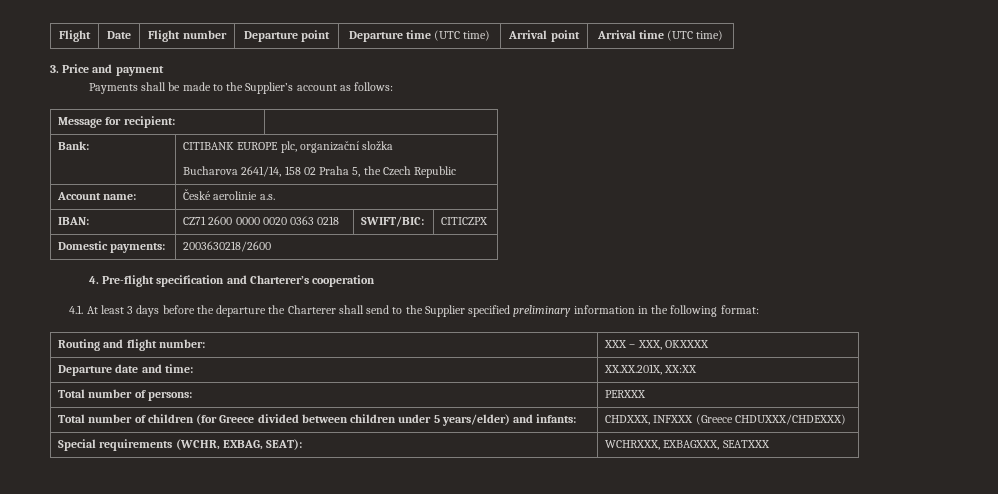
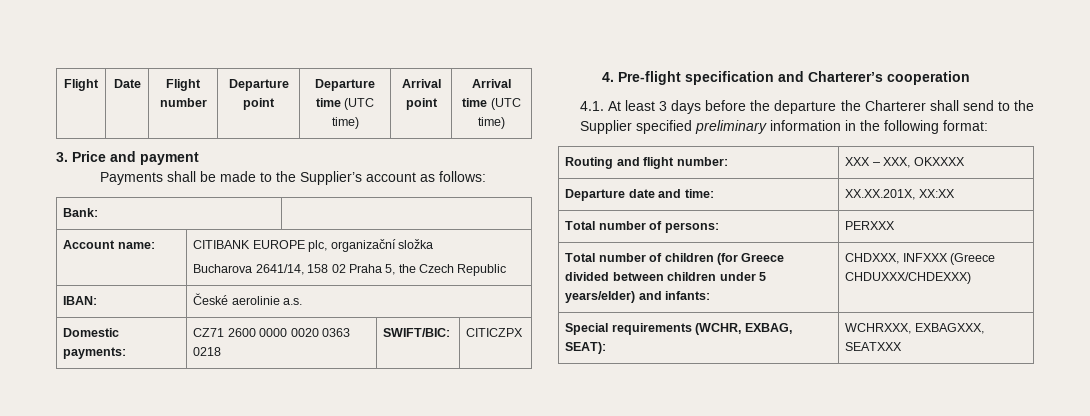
- Message for recipient: |
- Bank: | CITIBANK EUROPE plc, organizační složka
+ Bank: |
+ Account name: | CITIBANK EUROPE plc, organizační složka
- Account name: | České aerolinie a.s.
+ IBAN: | České aerolinie a.s.
- IBAN: | CZ71 2600 0000 0020 0363 0218 | SWIFT/BIC: | CITICZPX
+ Domestic payments: | CZ71 2600 0000 0020 0363 0218 | SWIFT/BIC: | CITICZPX
- Domestic payments: | 2003630218/2600

